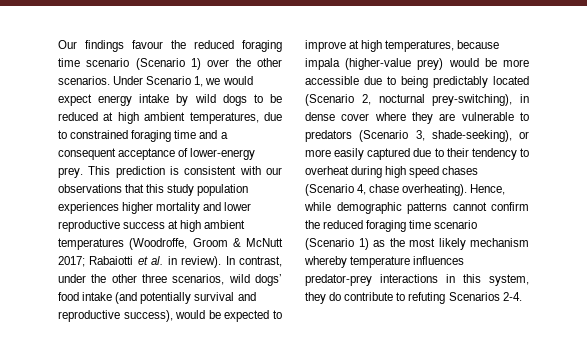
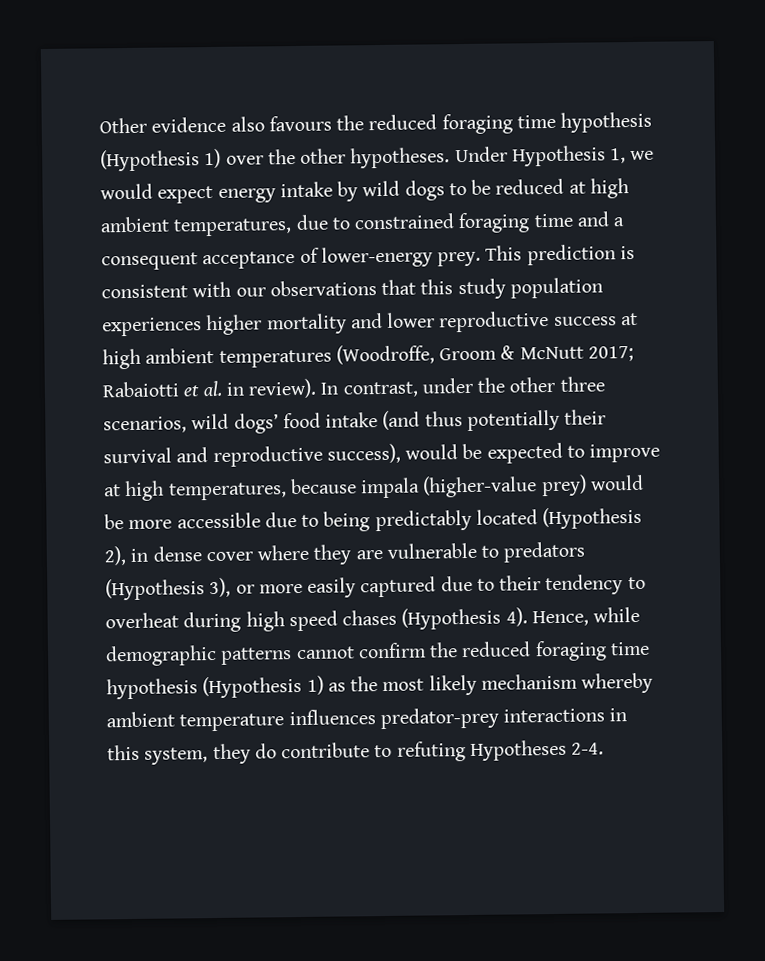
- Our findings favour the reduced foraging time scenario (Scenario 1) over the other scenarios. Under Scenario 1, we would expect energy intake by wild dogs to be reduced at high ambient temperatures, due to constrained foraging time and a consequent acceptance of lower-energy prey.
+ Other evidence also favours the reduced foraging time hypothesis (Hypothesis 1) over the other hypotheses. Under Hypothesis 1, we would expect energy intake by wild dogs to be reduced at high ambient temperatures, due to constrained foraging time and a consequent acceptance of lower-energy prey.
- In contrast, under the other three scenarios, wild dogs’ food intake (and potentially survival and reproductive success), would be expected to improve at high temperatures, because impala (higher-value prey) would be more accessible due to being predictably located (Scenario 2, nocturnal prey-switching), in dense cover where they are vulnerable to predators (Scenario 3, shade-seeking), or more easily captured due to their tendency to overheat during high speed chases (Scenario 4, chase overheating).
+ In contrast, under the other three scenarios, wild dogs’ food intake (and thus potentially their survival and reproductive success), would be expected to improve at high temperatures, because impala (higher-value prey) would be more accessible due to being predictably located (Hypothesis 2), in dense cover where they are vulnerable to predators (Hypothesis 3), or more easily captured due to their tendency to overheat during high speed chases (Hypothesis 4).
- Hence, while demographic patterns cannot confirm the reduced foraging time scenario (Scenario 1) as the most likely mechanism whereby temperature influences predator-prey interactions in this system, they do contribute to refuting Scenarios 2-4.
+ Hence, while demographic patterns cannot confirm the reduced foraging time hypothesis (Hypothesis 1) as the most likely mechanism whereby ambient temperature influences predator-prey interactions in this system, they do contribute to refuting Hypotheses 2-4.

